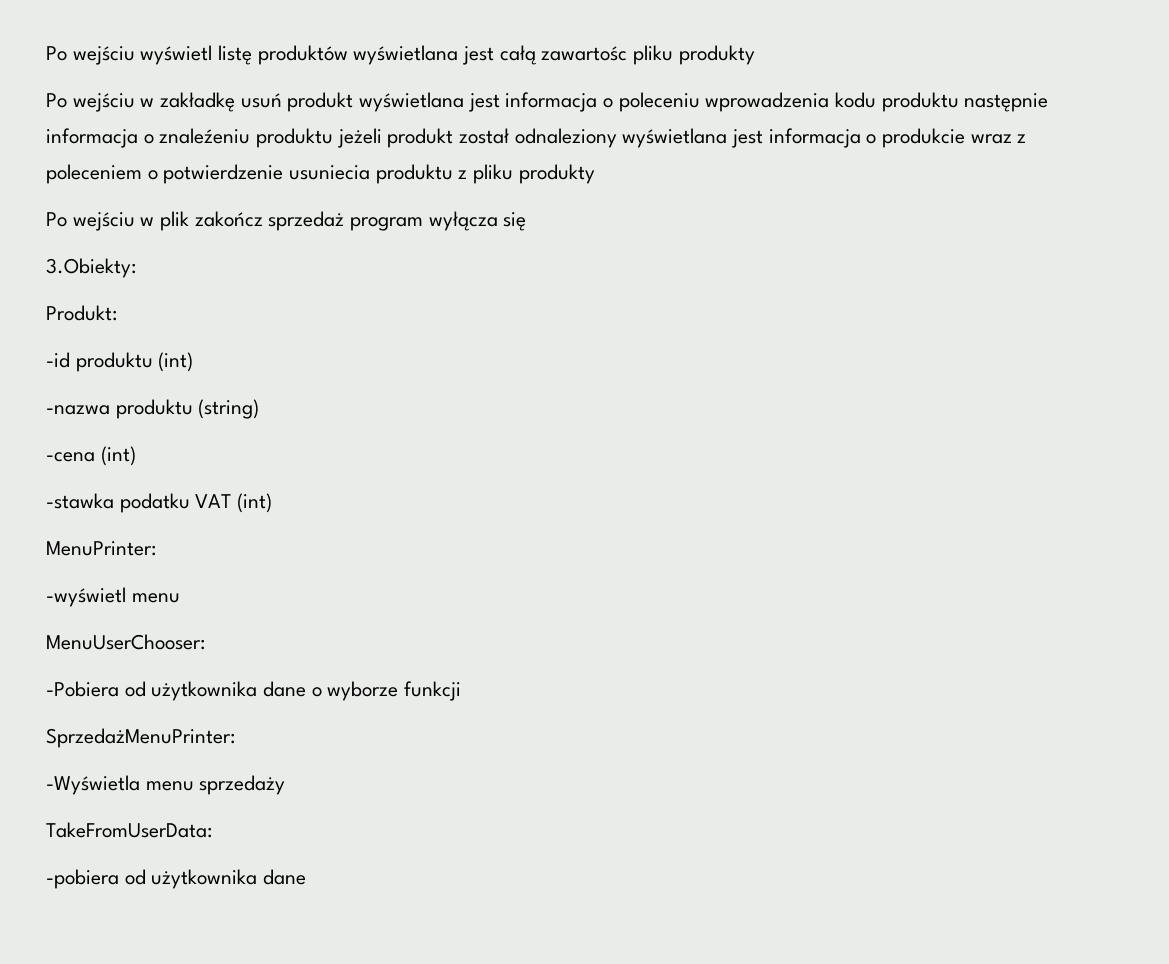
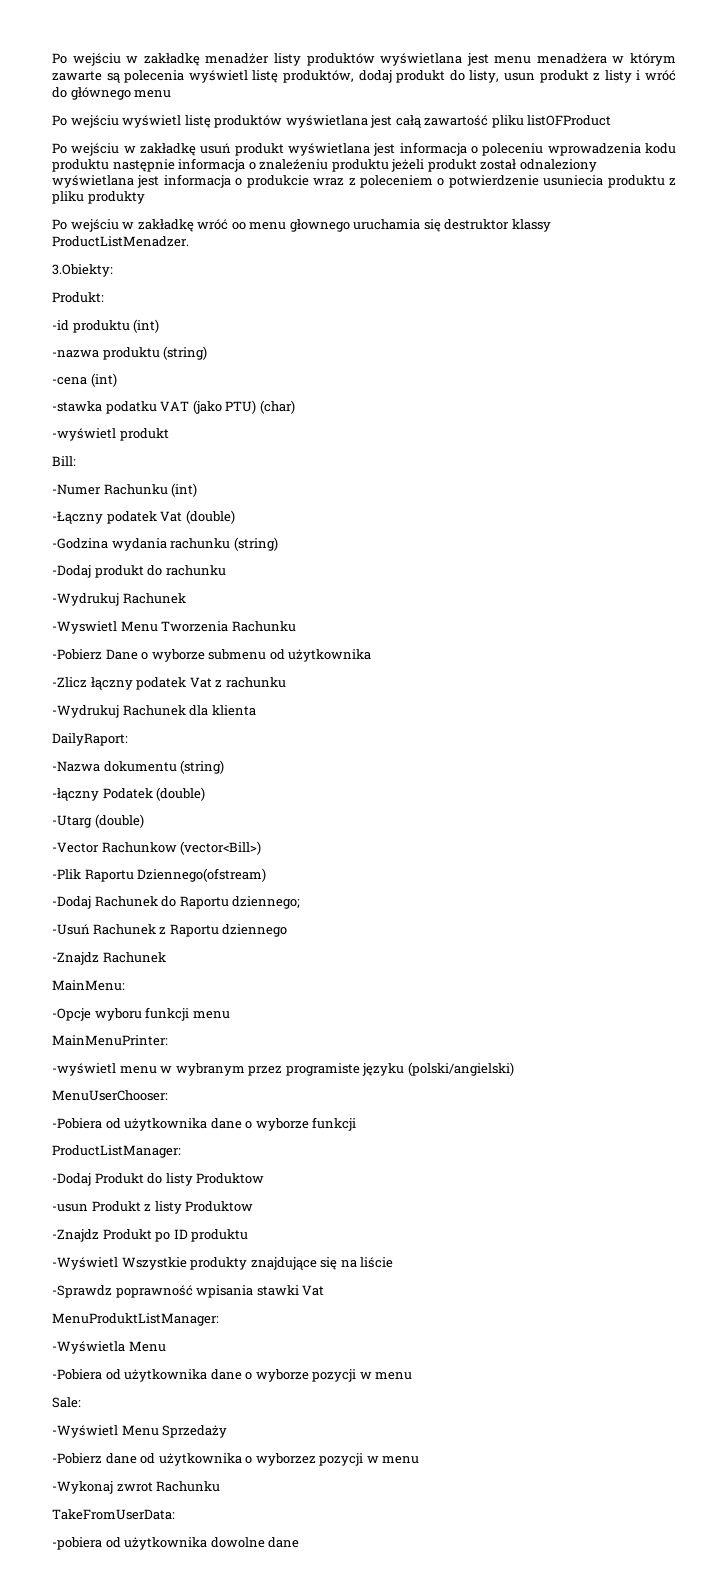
- Po wejściu wyświetl listę produktów wyświetlana jest całą zawartośc pliku produkty
+ Po wejściu w zakładkę menadżer listy produktów wyświetlana jest menu menadżera w którym zawarte są polecenia wyświetl listę produktów, dodaj produkt do listy, usun produkt z listy i wróć do głównego menu
+ Po wejściu wyświetl listę produktów wyświetlana jest całą zawartość pliku listOFProduct
- Po wejściu w plik zakończ sprzedaż program wyłącza się
+ Po wejściu w zakładkę wróć oo menu głownego uruchamia się destruktor klassy ProductListMenadzer.
- -stawka podatku VAT (int)
- MenuPrinter:
- -wyświetl menu
+ -stawka podatku VAT (jako PTU) (char)
+ -wyświetl produkt
+ Bill:
+ -Numer Rachunku (int)
+ -Łączny podatek Vat (double)
+ -Godzina wydania rachunku (string)
+ -Dodaj produkt do rachunku
+ -Wydrukuj Rachunek
+ -Wyswietl Menu Tworzenia Rachunku
+ -Pobierz Dane o wyborze submenu od użytkownika
+ -Zlicz łączny podatek Vat z rachunku
+ -Wydrukuj Rachunek dla klienta
+ DailyRaport:
+ -Nazwa dokumentu (string)
+ -łączny Podatek (double)
+ -Utarg (double)
+ -Vector Rachunkow (vector<Bill>)
+ -Plik Raportu Dziennego(ofstream)
+ -Dodaj Rachunek do Raportu dziennego;
+ -Usuń Rachunek z Raportu dziennego
+ -Znajdz Rachunek
+ MainMenu:
+ -Opcje wyboru funkcji menu
+ MainMenuPrinter:
+ -wyświetl menu w wybranym przez programiste języku (polski/angielski)
- SprzedażMenuPrinter:
- -Wyświetla menu sprzedaży
+ ProductListManager:
+ -Dodaj Produkt do listy Produktow
+ -usun Produkt z listy Produktow
+ -Znajdz Produkt po ID produktu
+ -Wyświetl Wszystkie produkty znajdujące się na liście
+ -Sprawdz poprawność wpisania stawki Vat
+ MenuProduktListManager:
+ -Wyświetla Menu
+ -Pobiera od użytkownika dane o wyborze pozycji w menu
+ Sale:
+ -Wyświetl Menu Sprzedaży
+ -Pobierz dane od użytkownika o wyborzez pozycji w menu
+ -Wykonaj zwrot Rachunku
- -pobiera od użytkownika dane
+ -pobiera od użytkownika dowolne dane

